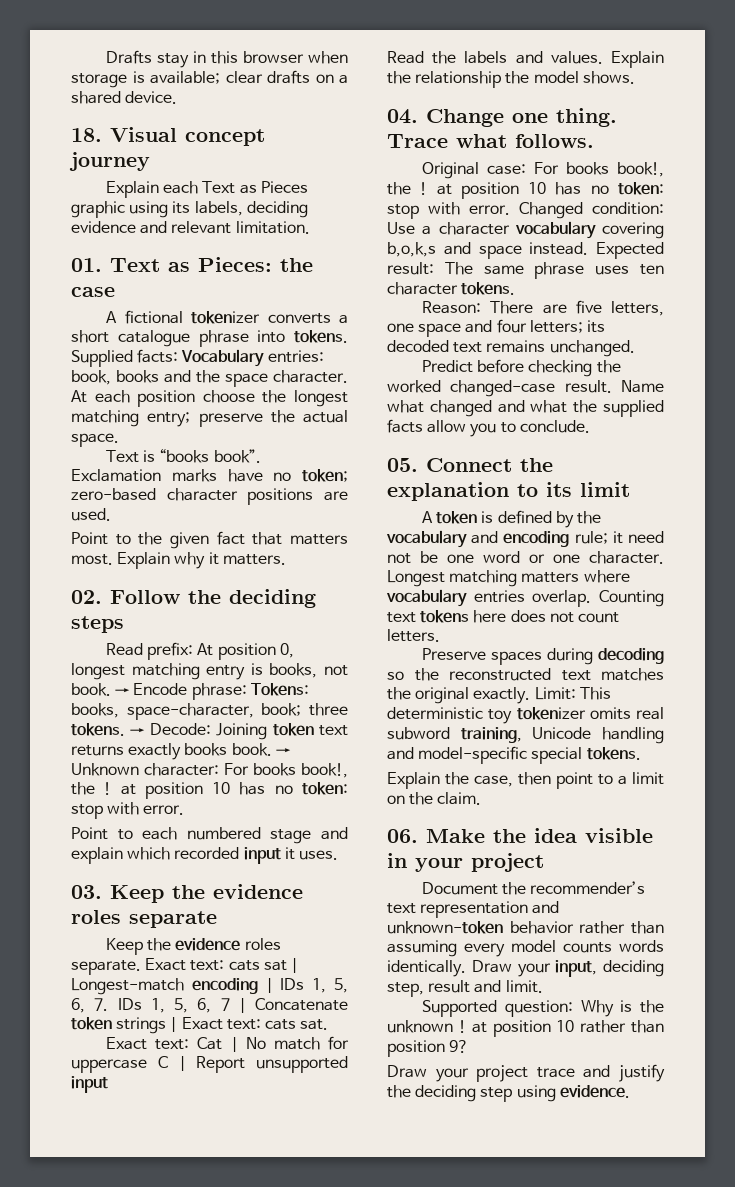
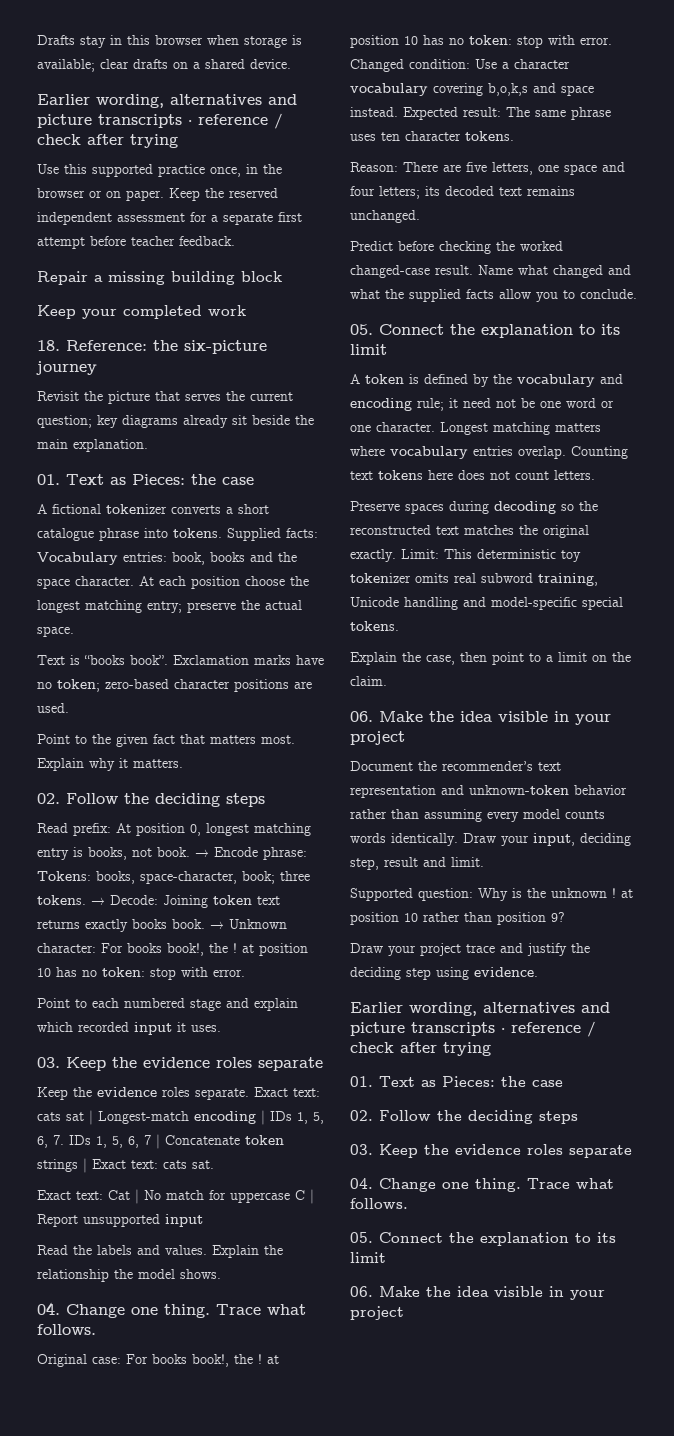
  Drafts stay in this browser when storage is available; clear drafts on a shared device.
- 18. Visual concept journey
- Explain each Text as Pieces graphic using its labels, deciding evidence and relevant limitation.
+ Earlier wording, alternatives and picture transcripts · reference / check after trying
+ Use this supported practice once, in the browser or on paper. Keep the reserved independent assessment for a separate first attempt before teacher feedback.
+ Repair a missing building block
+ Keep your completed work
+ 18. Reference: the six-picture journey
+ Revisit the picture that serves the current question; key diagrams already sit beside the main explanation.
  Draw your project trace and justify the deciding step using evidence.
+ Earlier wording, alternatives and picture transcripts · reference / check after trying
+ 01. Text as Pieces: the case
+ 02. Follow the deciding steps
+ 03. Keep the evidence roles separate
+ 04. Change one thing. Trace what follows.
+ 05. Connect the explanation to its limit
+ 06. Make the idea visible in your project

